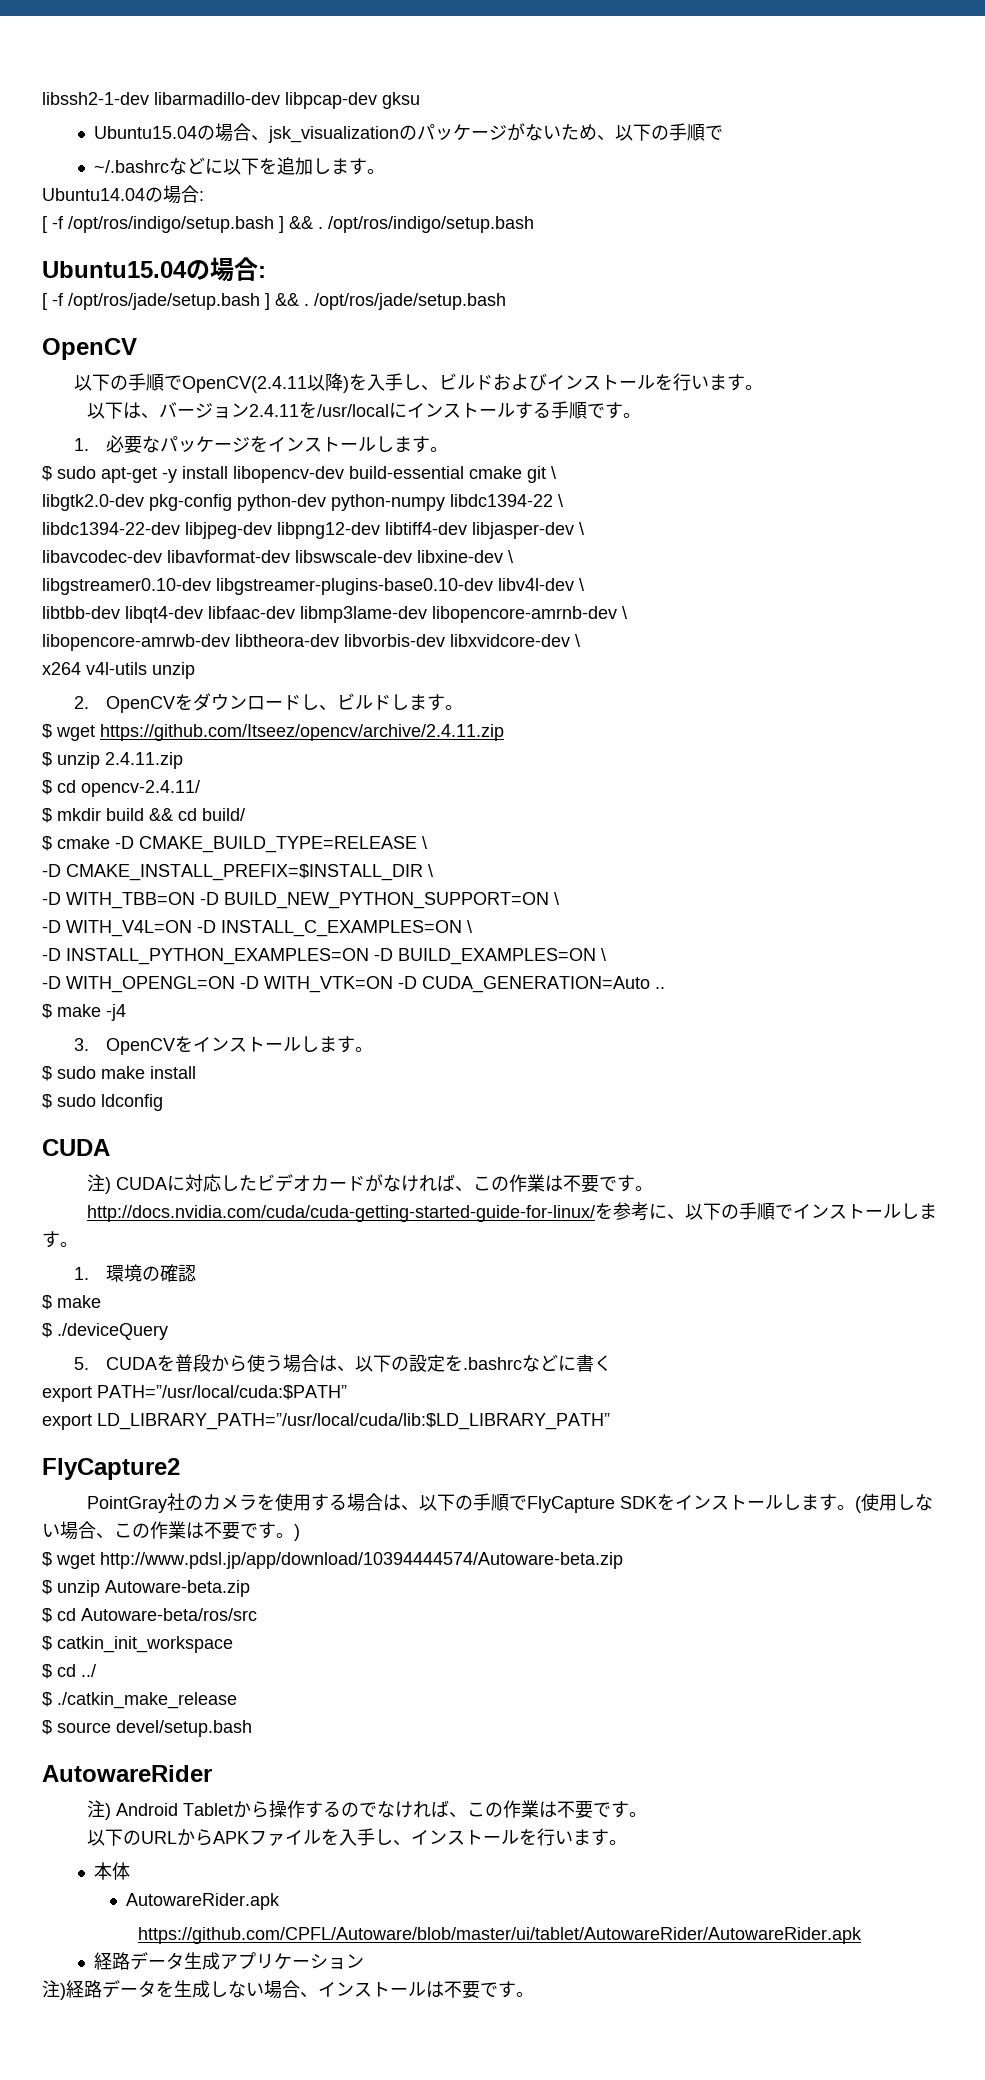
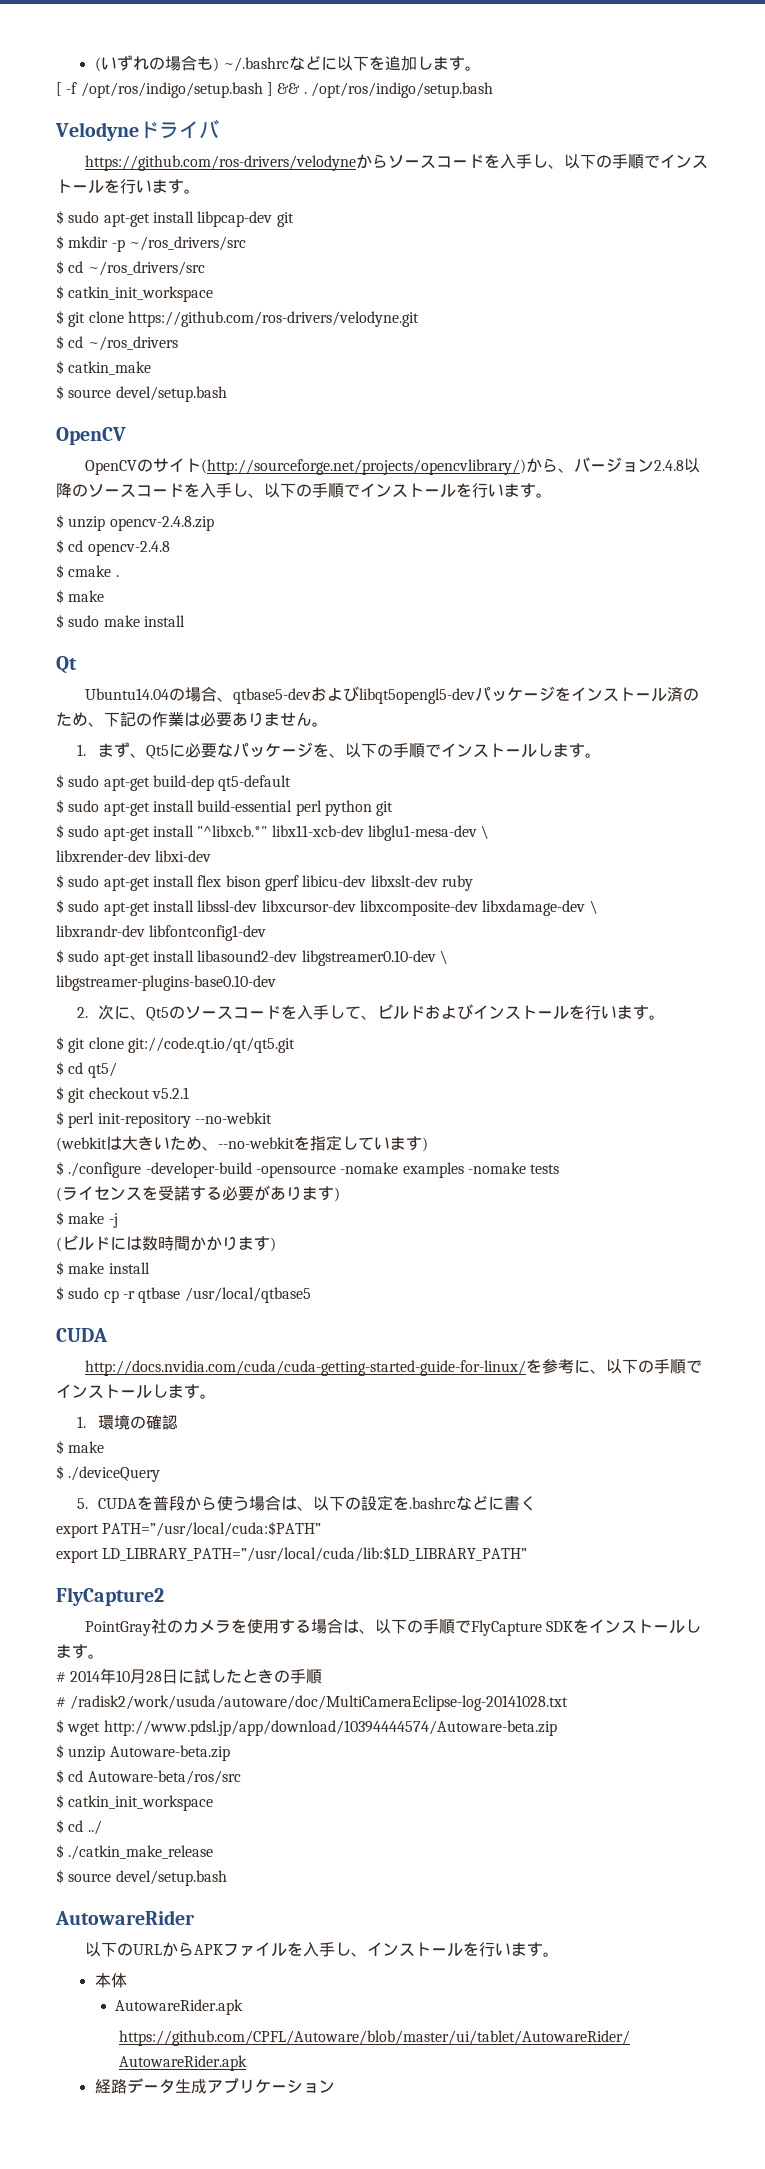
- libssh2-1-dev libarmadillo-dev libpcap-dev gksu
- Ubuntu15.04の場合、jsk_visualizationのパッケージがないため、以下の手順で
- ~/.bashrcなどに以下を追加します。
+ (いずれの場合も) ~/.bashrcなどに以下を追加します。
- Ubuntu14.04の場合:
- Ubuntu15.04の場合:
- [ -f /opt/ros/jade/setup.bash ] && . /opt/ros/jade/setup.bash
+ Velodyneドライバ
+ https://github.com/ros-drivers/velodyneからソースコードを入手し、以下の手順でインストールを行います。
+ $ sudo apt-get install libpcap-dev git
+ $ mkdir -p ~/ros_drivers/src
+ $ cd ~/ros_drivers/src
+ $ catkin_init_workspace
+ $ git clone https://github.com/ros-drivers/velodyne.git
+ $ cd ~/ros_drivers
+ $ catkin_make
+ $ source devel/setup.bash
  OpenCV
- 以下の手順でOpenCV(2.4.11以降)を入手し、ビルドおよびインストールを行います。
+ OpenCVのサイト(http://sourceforge.net/projects/opencvlibrary/)から、バージョン2.4.8以降のソースコードを入手し、以下の手順でインストールを行います。
+ $ unzip opencv-2.4.8.zip
+ $ cd opencv-2.4.8
+ $ cmake .
+ $ make
+ $ sudo make install
+ Qt
+ Ubuntu14.04の場合、qtbase5-devおよびlibqt5opengl5-devパッケージをインストール済のため、下記の作業は必要ありません。
+ 1.まず、Qt5に必要なパッケージを、以下の手順でインストールします。
+ $ sudo apt-get build-dep qt5-default
+ $ sudo apt-get install build-essential perl python git
+ $ sudo apt-get install "^libxcb.*" libx11-xcb-dev libglu1-mesa-dev \
+ libxrender-dev libxi-dev
+ $ sudo apt-get install flex bison gperf libicu-dev libxslt-dev ruby
+ $ sudo apt-get install libssl-dev libxcursor-dev libxcomposite-dev libxdamage-dev \
+ libxrandr-dev libfontconfig1-dev
+ $ sudo apt-get install libasound2-dev libgstreamer0.10-dev \
+ libgstreamer-plugins-base0.10-dev
+ 2.次に、Qt5のソースコードを入手して、ビルドおよびインストールを行います。
- 以下は、バージョン2.4.11を/usr/localにインストールする手順です。
- 1.必要なパッケージをインストールします。
- $ sudo apt-get -y install libopencv-dev build-essential cmake git \
- libgtk2.0-dev pkg-config python-dev python-numpy libdc1394-22 \
- libdc1394-22-dev libjpeg-dev libpng12-dev libtiff4-dev libjasper-dev \
- libavcodec-dev libavformat-dev libswscale-dev libxine-dev \
- libgstreamer0.10-dev libgstreamer-plugins-base0.10-dev libv4l-dev \
- libtbb-dev libqt4-dev libfaac-dev libmp3lame-dev libopencore-amrnb-dev \
- libopencore-amrwb-dev libtheora-dev libvorbis-dev libxvidcore-dev \
- x264 v4l-utils unzip
- 2. OpenCVをダウンロードし、ビルドします。
- $ wget https://github.com/Itseez/opencv/archive/2.4.11.zip
- $ unzip 2.4.11.zip
- $ cd opencv-2.4.11/
- $ mkdir build && cd build/
- $ cmake -D CMAKE_BUILD_TYPE=RELEASE \
- -D CMAKE_INSTALL_PREFIX=$INSTALL_DIR \
- -D WITH_TBB=ON -D BUILD_NEW_PYTHON_SUPPORT=ON \
- -D WITH_V4L=ON -D INSTALL_C_EXAMPLES=ON \
- -D INSTALL_PYTHON_EXAMPLES=ON -D BUILD_EXAMPLES=ON \
- -D WITH_OPENGL=ON -D WITH_VTK=ON -D CUDA_GENERATION=Auto ..
- $ make -j4
- 3. OpenCVをインストールします。
- $ sudo make install
- $ sudo ldconfig
+ $ git clone git://code.qt.io/qt/qt5.git
+ $ cd qt5/
+ $ git checkout v5.2.1
+ $ perl init-repository --no-webkit
+ (webkitは大きいため、--no-webkitを指定しています)
+ $ ./configure -developer-build -opensource -nomake examples -nomake tests
+ (ライセンスを受諾する必要があります)
+ $ make -j
+ (ビルドには数時間かかります)
+ $ make install
+ $ sudo cp -r qtbase /usr/local/qtbase5
  CUDA
- 注) CUDAに対応したビデオカードがなければ、この作業は不要です。
- PointGray社のカメラを使用する場合は、以下の手順でFlyCapture SDKをインストールします。(使用しない場合、この作業は不要です。)
+ PointGray社のカメラを使用する場合は、以下の手順でFlyCapture SDKをインストールします。
+ # 2014年10月28日に試したときの手順
+ # /radisk2/work/usuda/autoware/doc/MultiCameraEclipse-log-20141028.txt
- 注) Android Tabletから操作するのでなければ、この作業は不要です。
- 注)経路データを生成しない場合、インストールは不要です。

